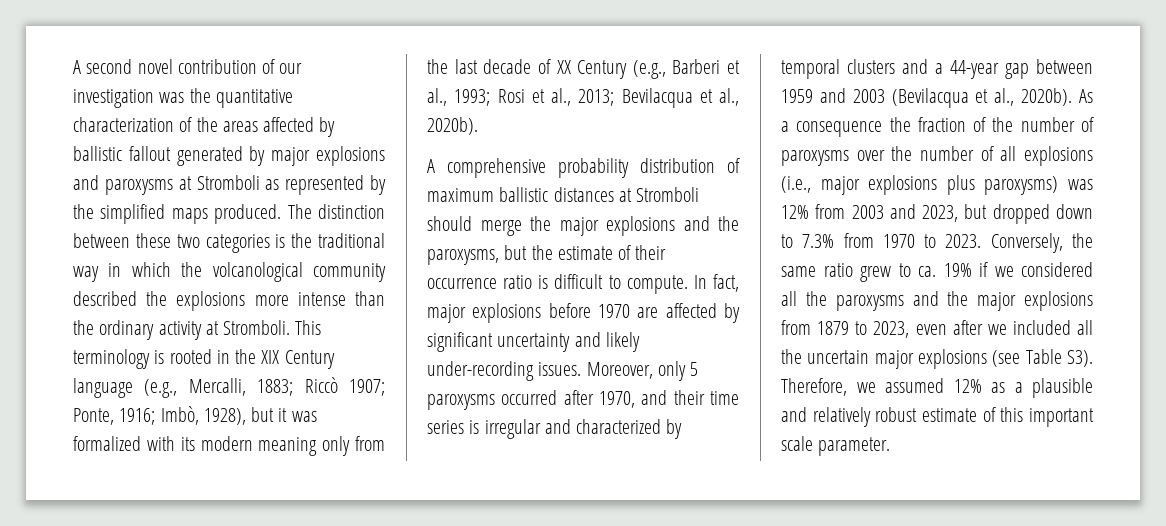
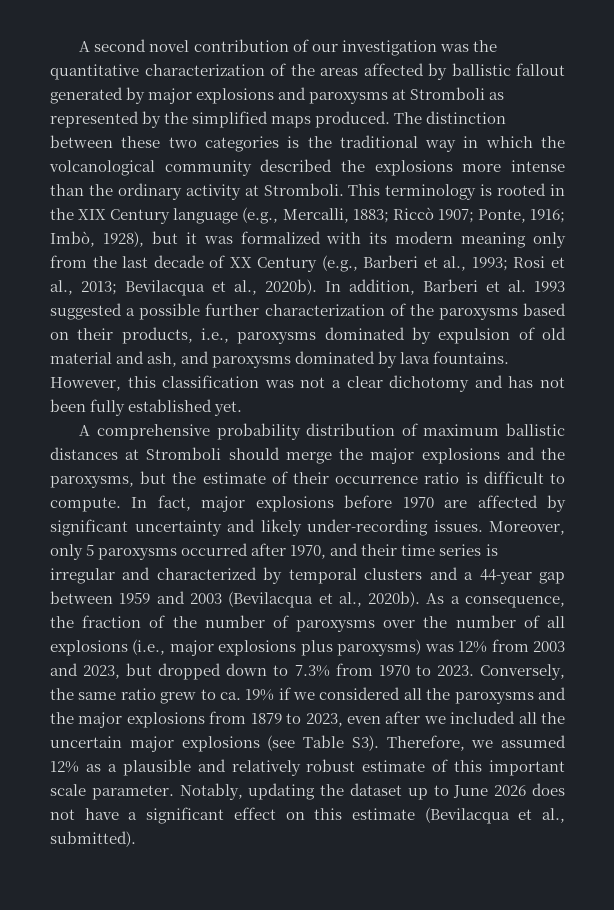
+ In addition, Barberi et al. 1993 suggested a possible further characterization of the paroxysms based on their products, i.e., paroxysms dominated by expulsion of old material and ash, and paroxysms dominated by lava fountains. However, this classification was not a clear dichotomy and has not been fully established yet.
- As a consequence the fraction of the number of paroxysms over the number of all explosions (i.e., major explosions plus paroxysms) was 12% from 2003 and 2023, but dropped down to 7.3% from 1970 to 2023.
+ As a consequence, the fraction of the number of paroxysms over the number of all explosions (i.e., major explosions plus paroxysms) was 12% from 2003 and 2023, but dropped down to 7.3% from 1970 to 2023.
+ Notably, updating the dataset up to June 2026 does not have a significant effect on this estimate (Bevilacqua et al., submitted).

